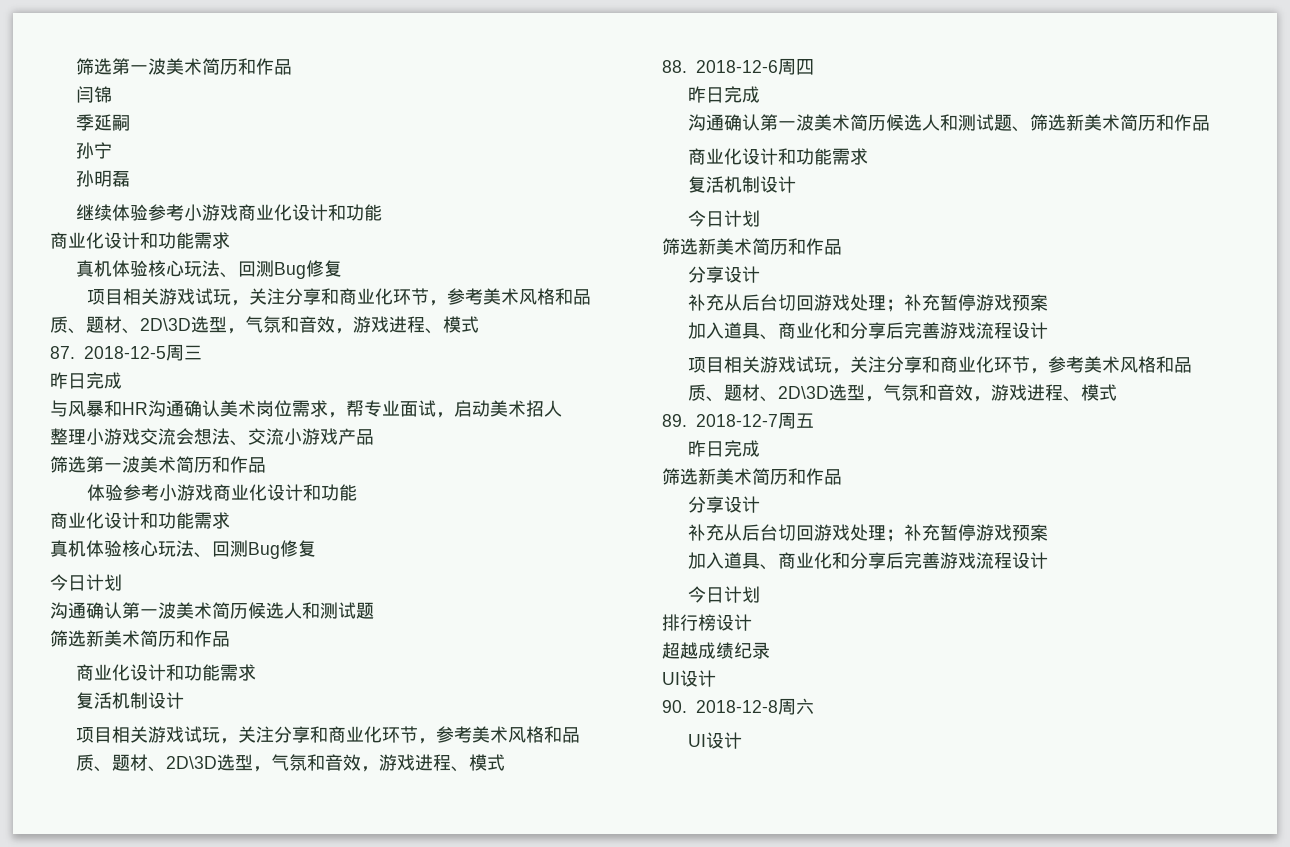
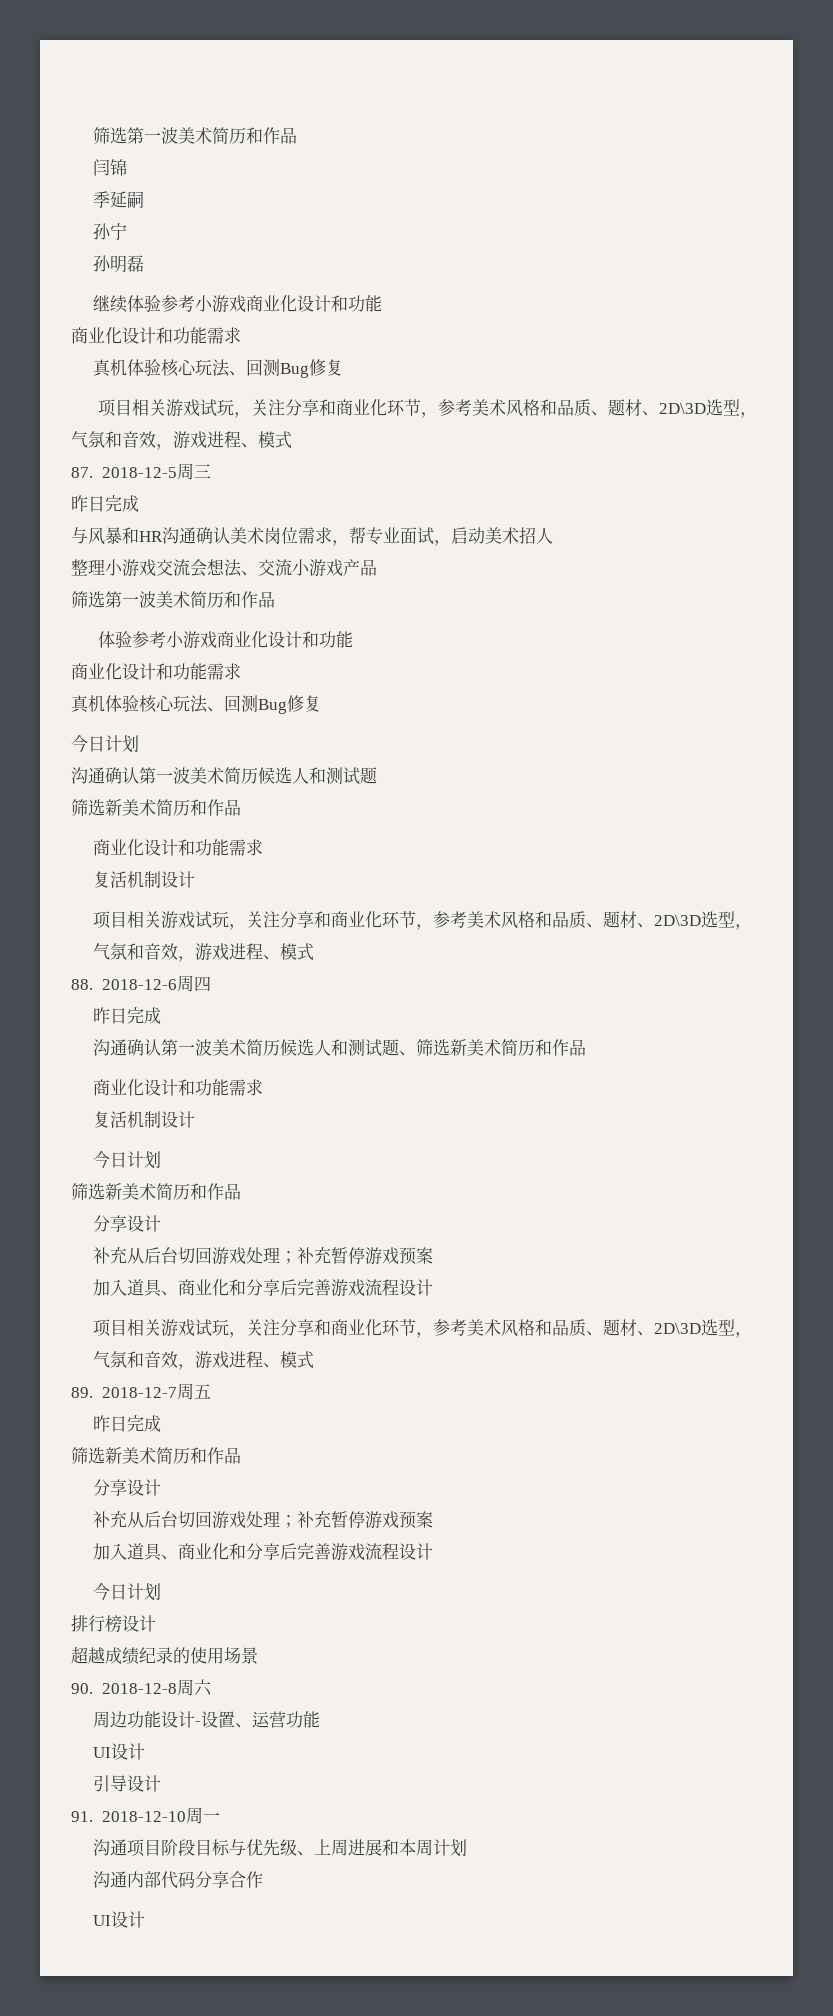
- 超越成绩纪录
- UI设计
+ 超越成绩纪录的使用场景
+ 周边功能设计-设置、运营功能
+ UI设计
+ 引导设计
+ 91. 2018-12-10周一
+ 沟通项目阶段目标与优先级、上周进展和本周计划
+ 沟通内部代码分享合作

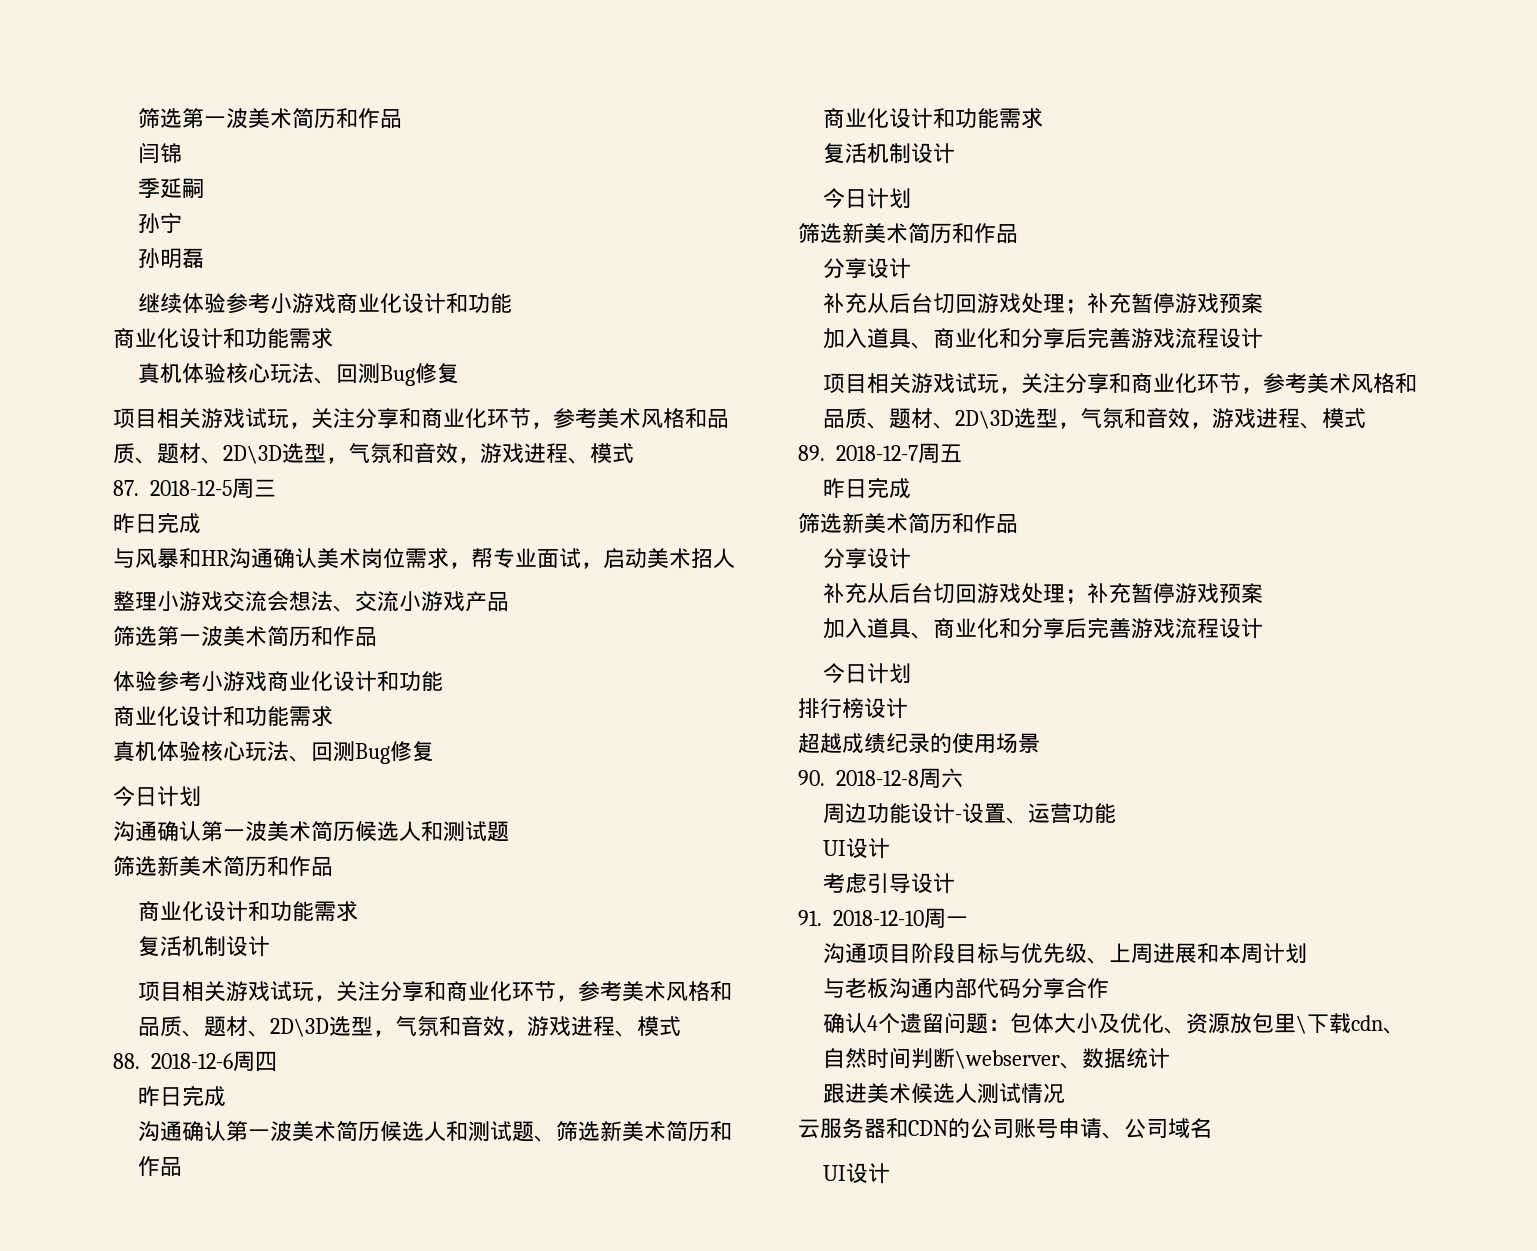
- 引导设计
+ 考虑引导设计
- 沟通内部代码分享合作
+ 与老板沟通内部代码分享合作
+ 确认4个遗留问题：包体大小及优化、资源放包里\下载cdn、自然时间判断\webserver、数据统计
+ 跟进美术候选人测试情况
+ 云服务器和CDN的公司账号申请、公司域名

